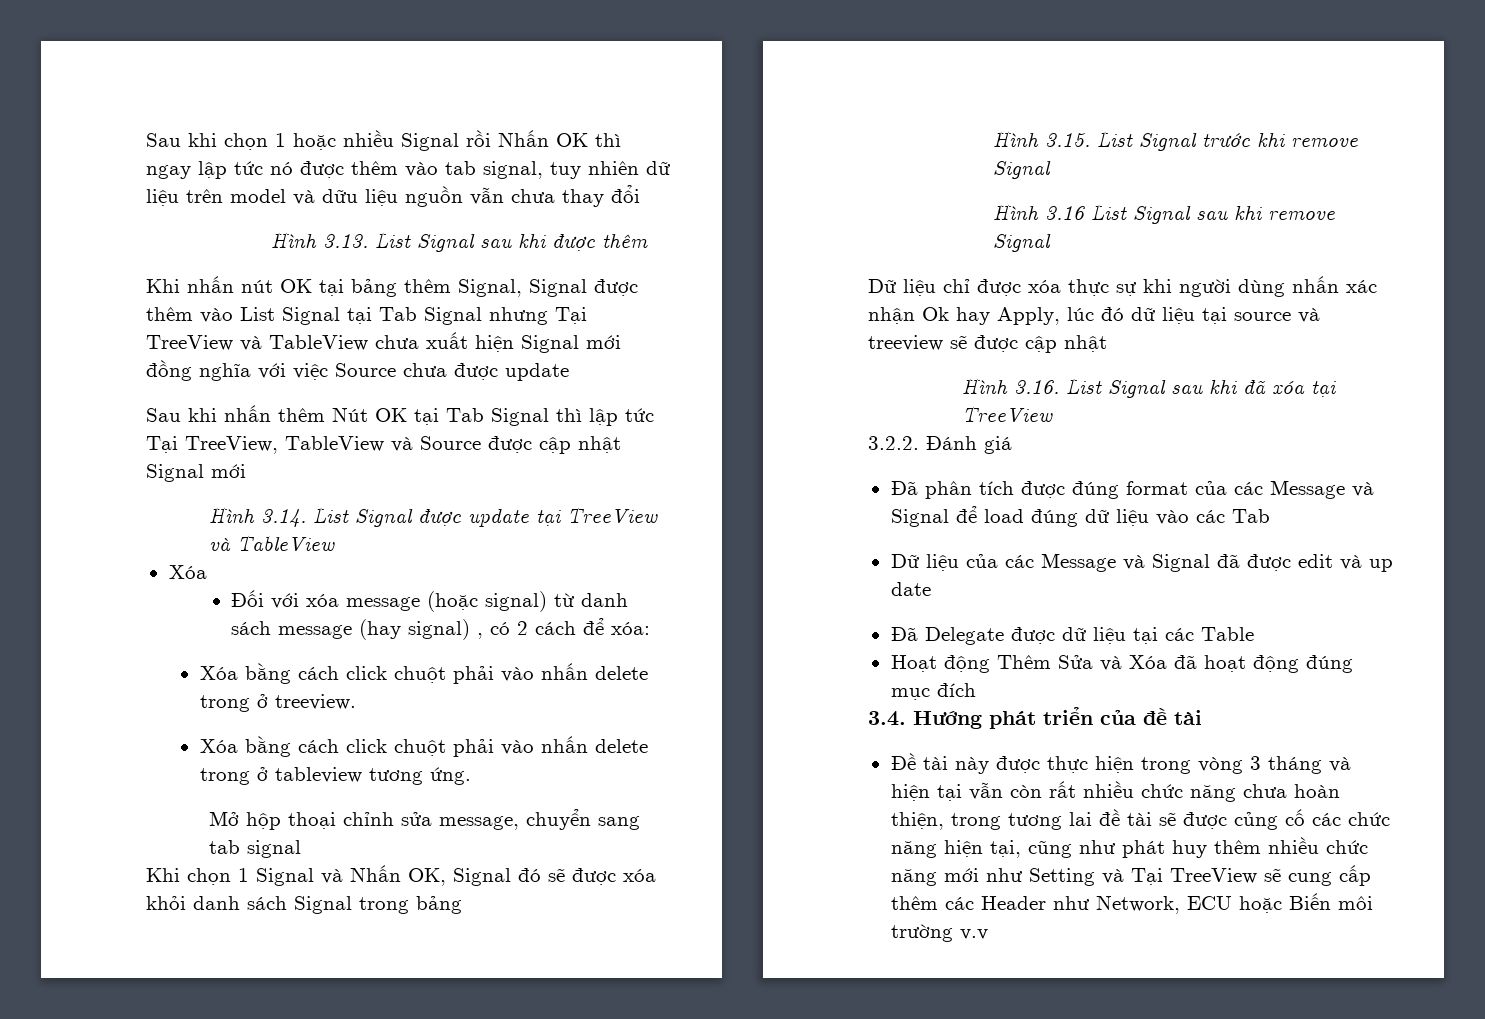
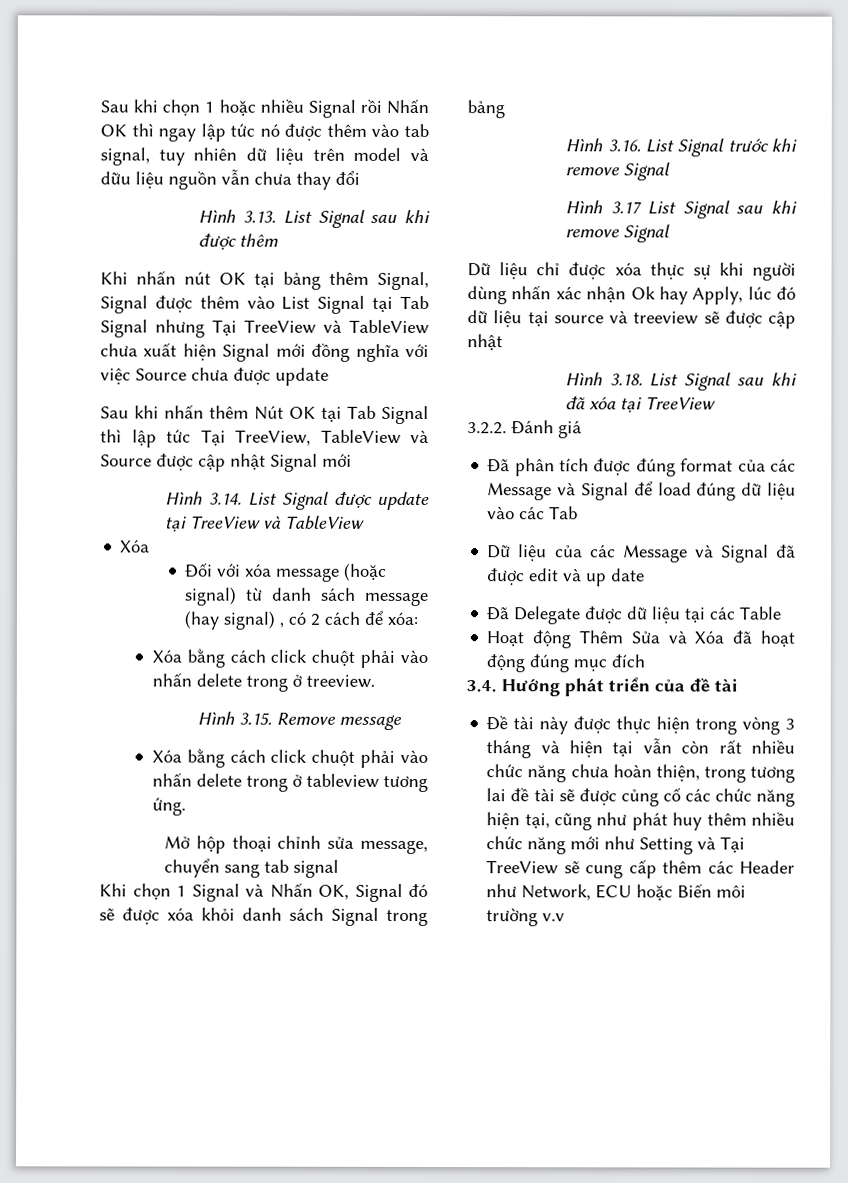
+ Hình 3.15. Remove message
- Hình 3.15. List Signal trước khi remove Signal
+ Hình 3.16. List Signal trước khi remove Signal
- Hình 3.16 List Signal sau khi remove Signal
+ Hình 3.17 List Signal sau khi remove Signal
- Hình 3.16. List Signal sau khi đã xóa tại TreeView
+ Hình 3.18. List Signal sau khi đã xóa tại TreeView

